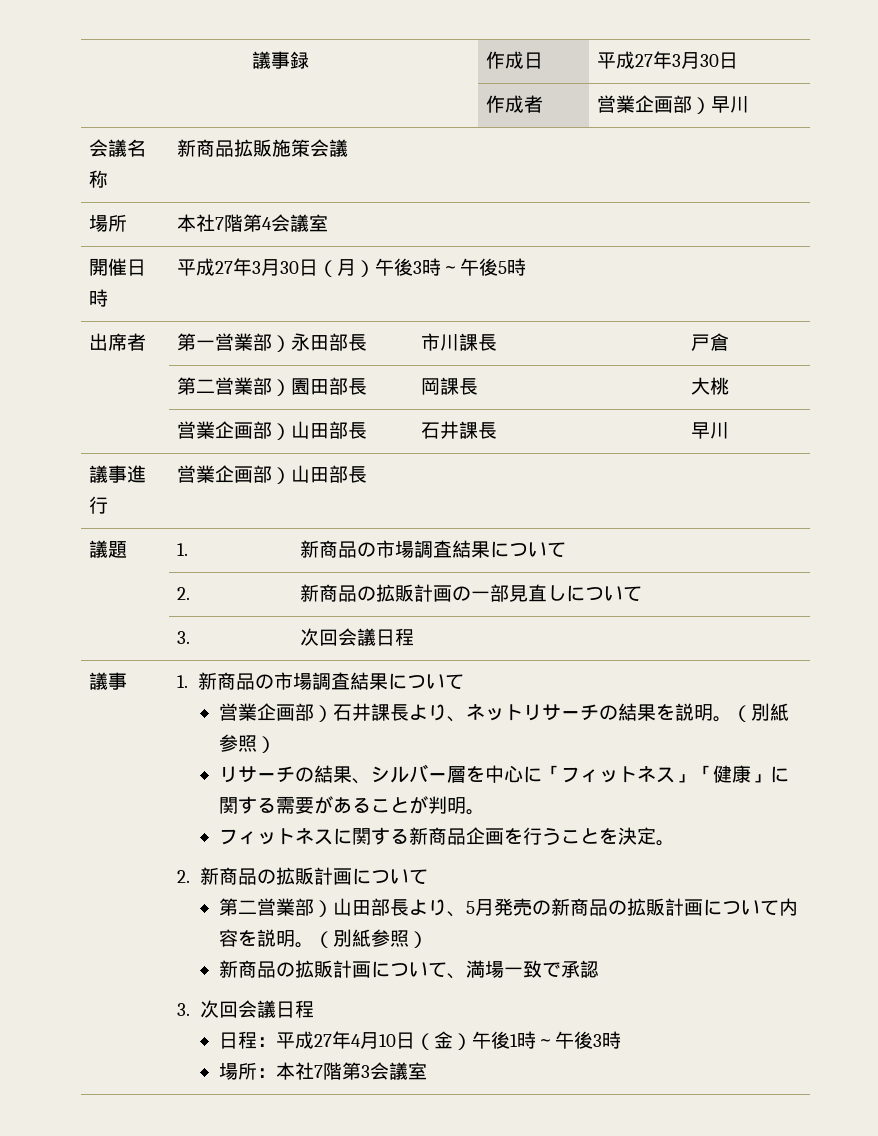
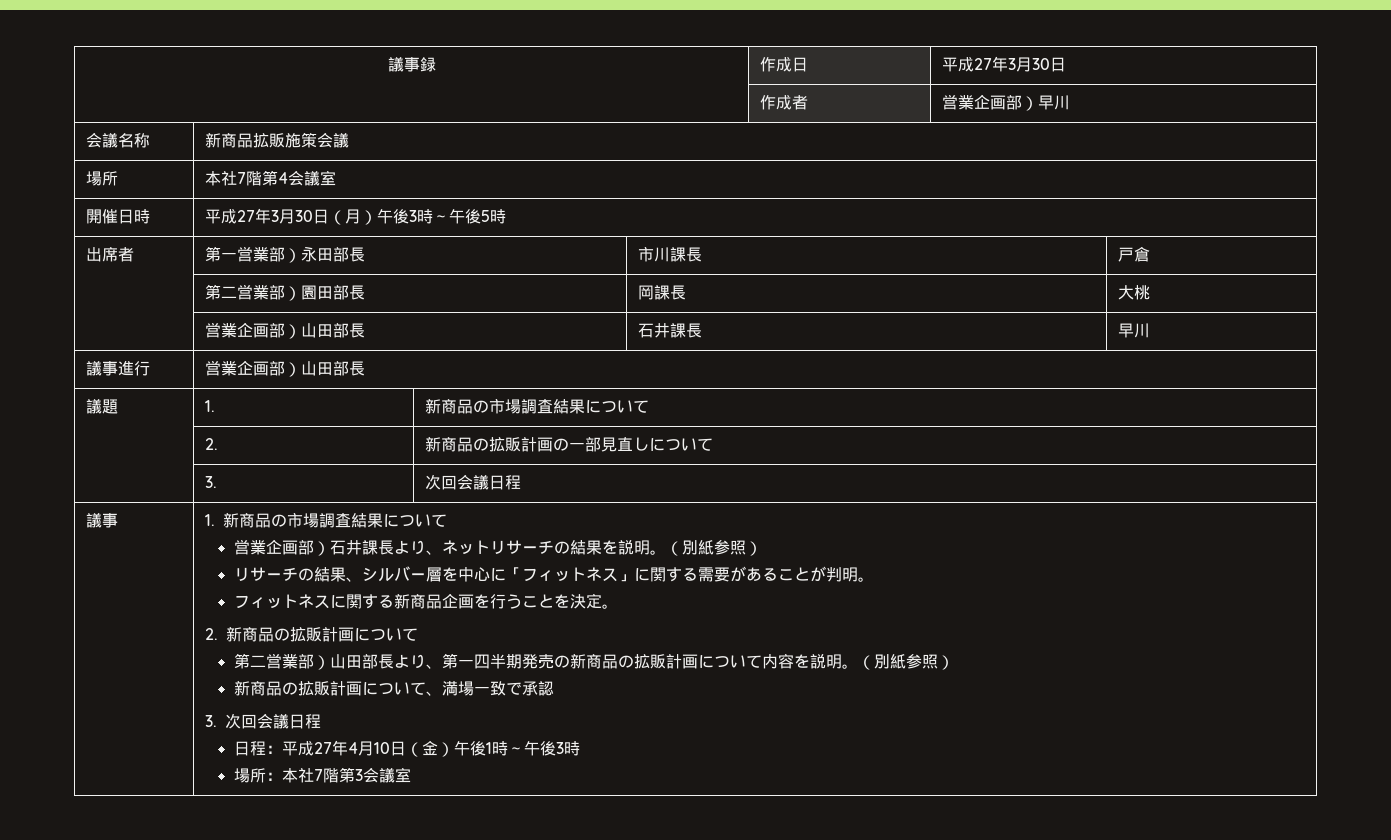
- リサーチの結果、シルバー層を中心に「フィットネス」「健康」に関する需要があることが判明。
+ リサーチの結果、シルバー層を中心に「フィットネス」に関する需要があることが判明。
- 第二営業部）山田部長より、5月発売の新商品の拡販計画について内容を説明。
+ 第二営業部）山田部長より、第一四半期発売の新商品の拡販計画について内容を説明。

